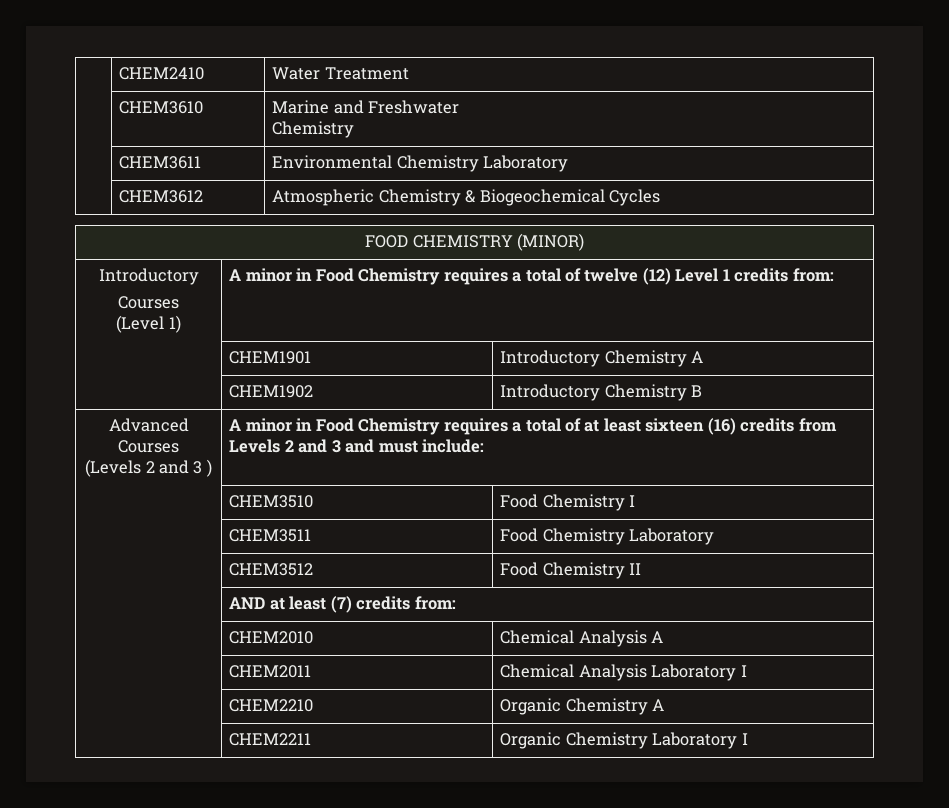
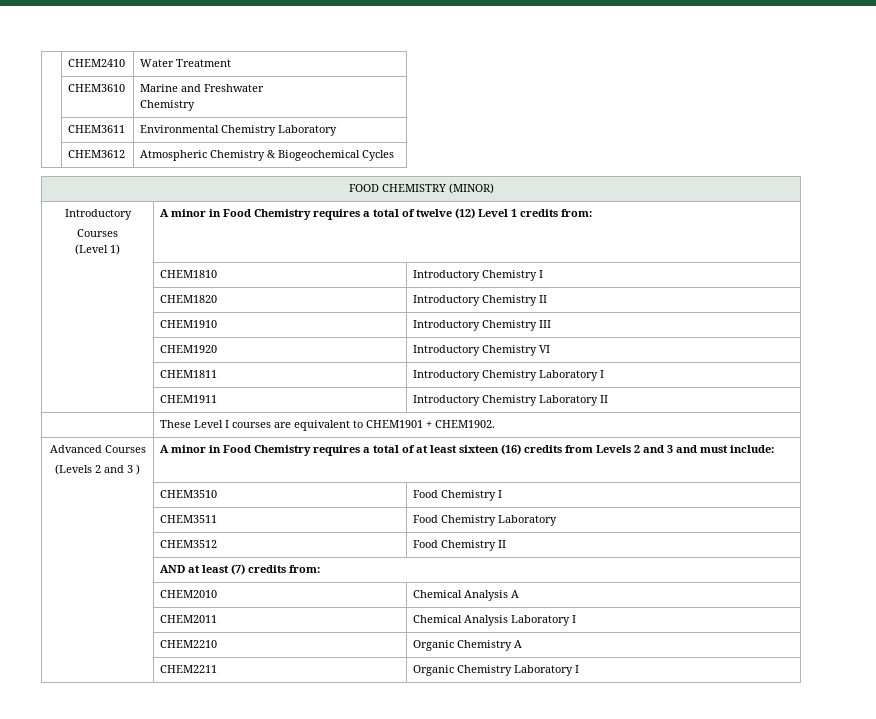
- | CHEM1901 | Introductory Chemistry A
- | CHEM1902 | Introductory Chemistry B
+ | CHEM1810 | Introductory Chemistry I
+ | CHEM1820 | Introductory Chemistry II
+ | CHEM1910 | Introductory Chemistry III
+ | CHEM1920 | Introductory Chemistry VI
+ | CHEM1811 | Introductory Chemistry Laboratory I
+ | CHEM1911 | Introductory Chemistry Laboratory II
+ | These Level I courses are equivalent to CHEM1901 + CHEM1902.

